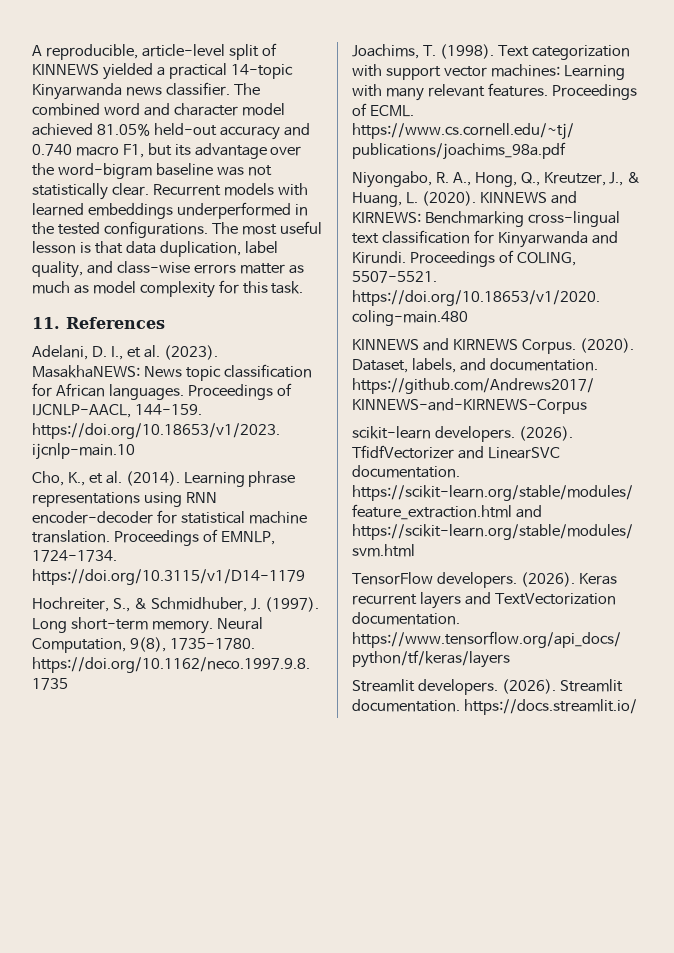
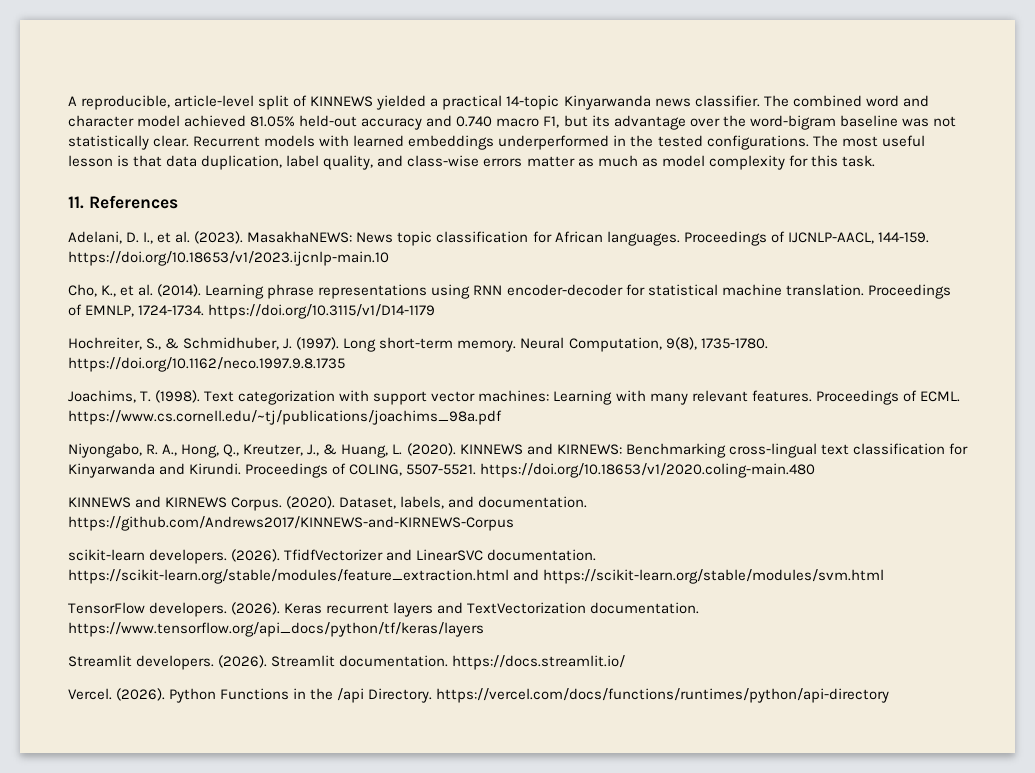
+ Vercel. (2026). Python Functions in the /api Directory. https://vercel.com/docs/functions/runtimes/python/api-directory

